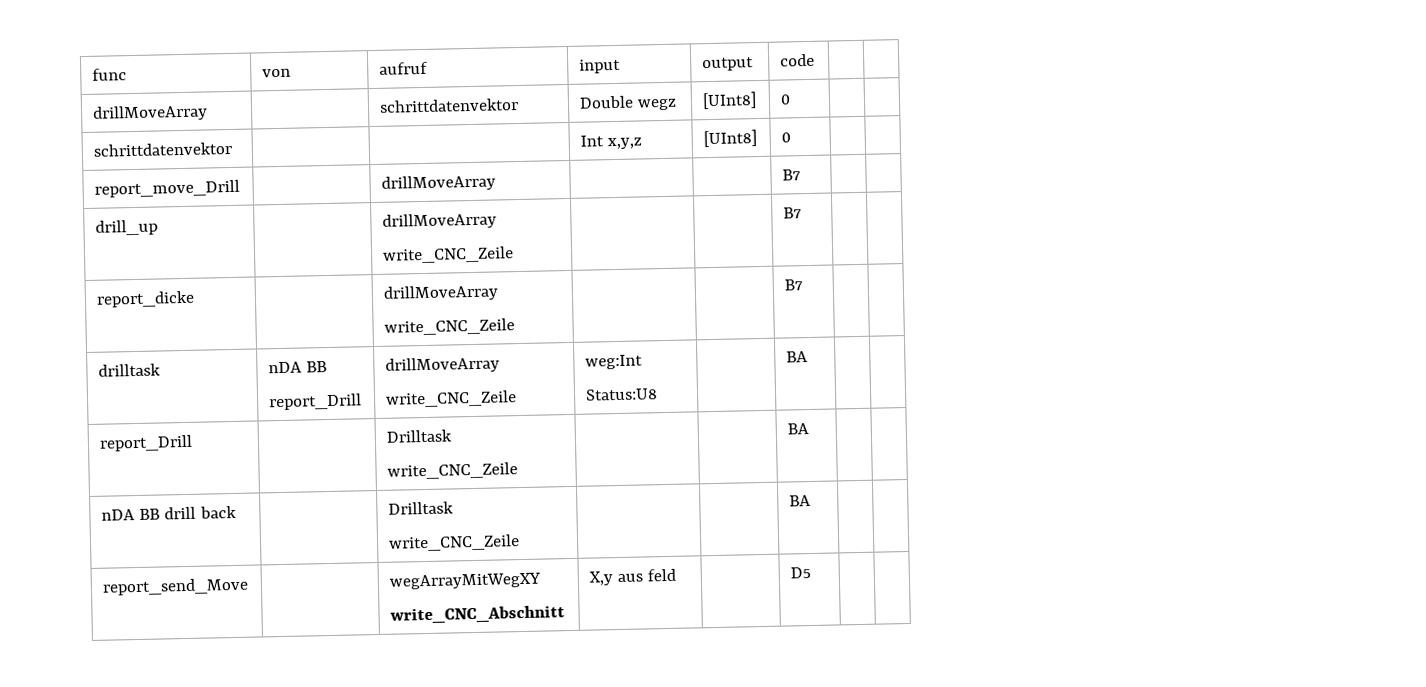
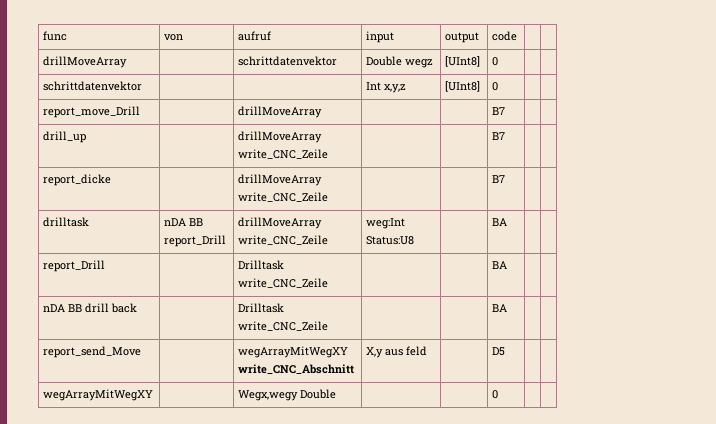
+ wegArrayMitWegXY | | Wegx,wegy Double | | | 0 | |

